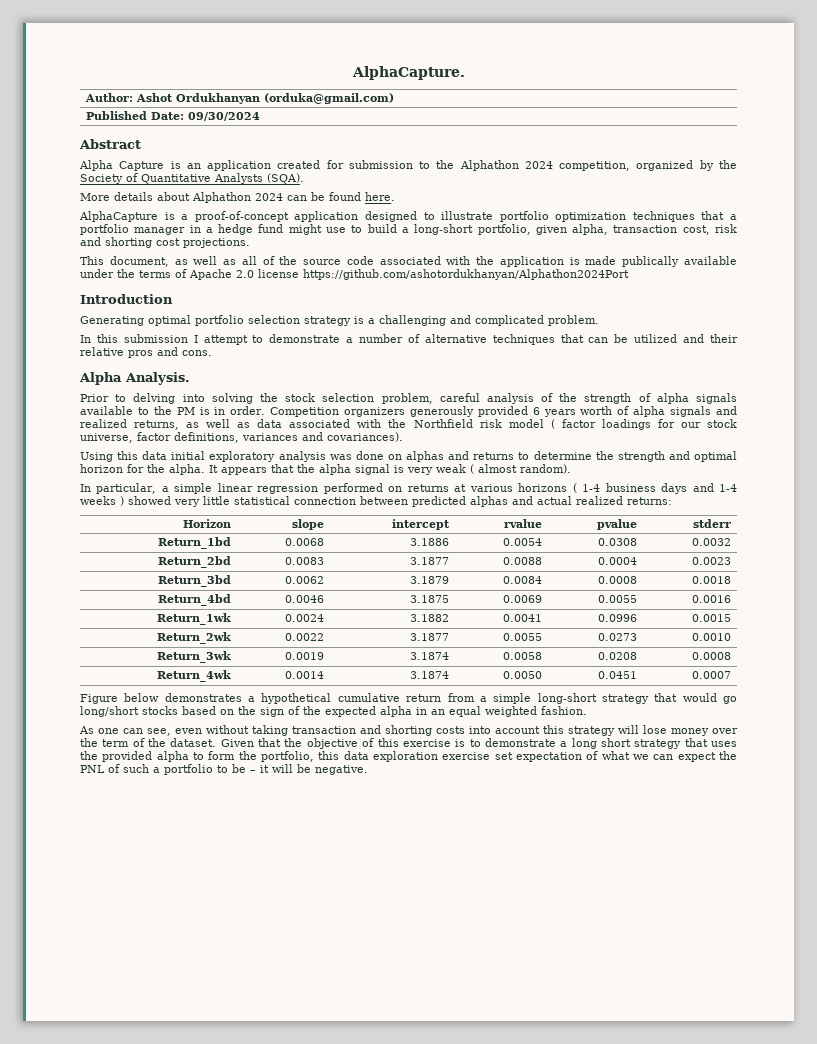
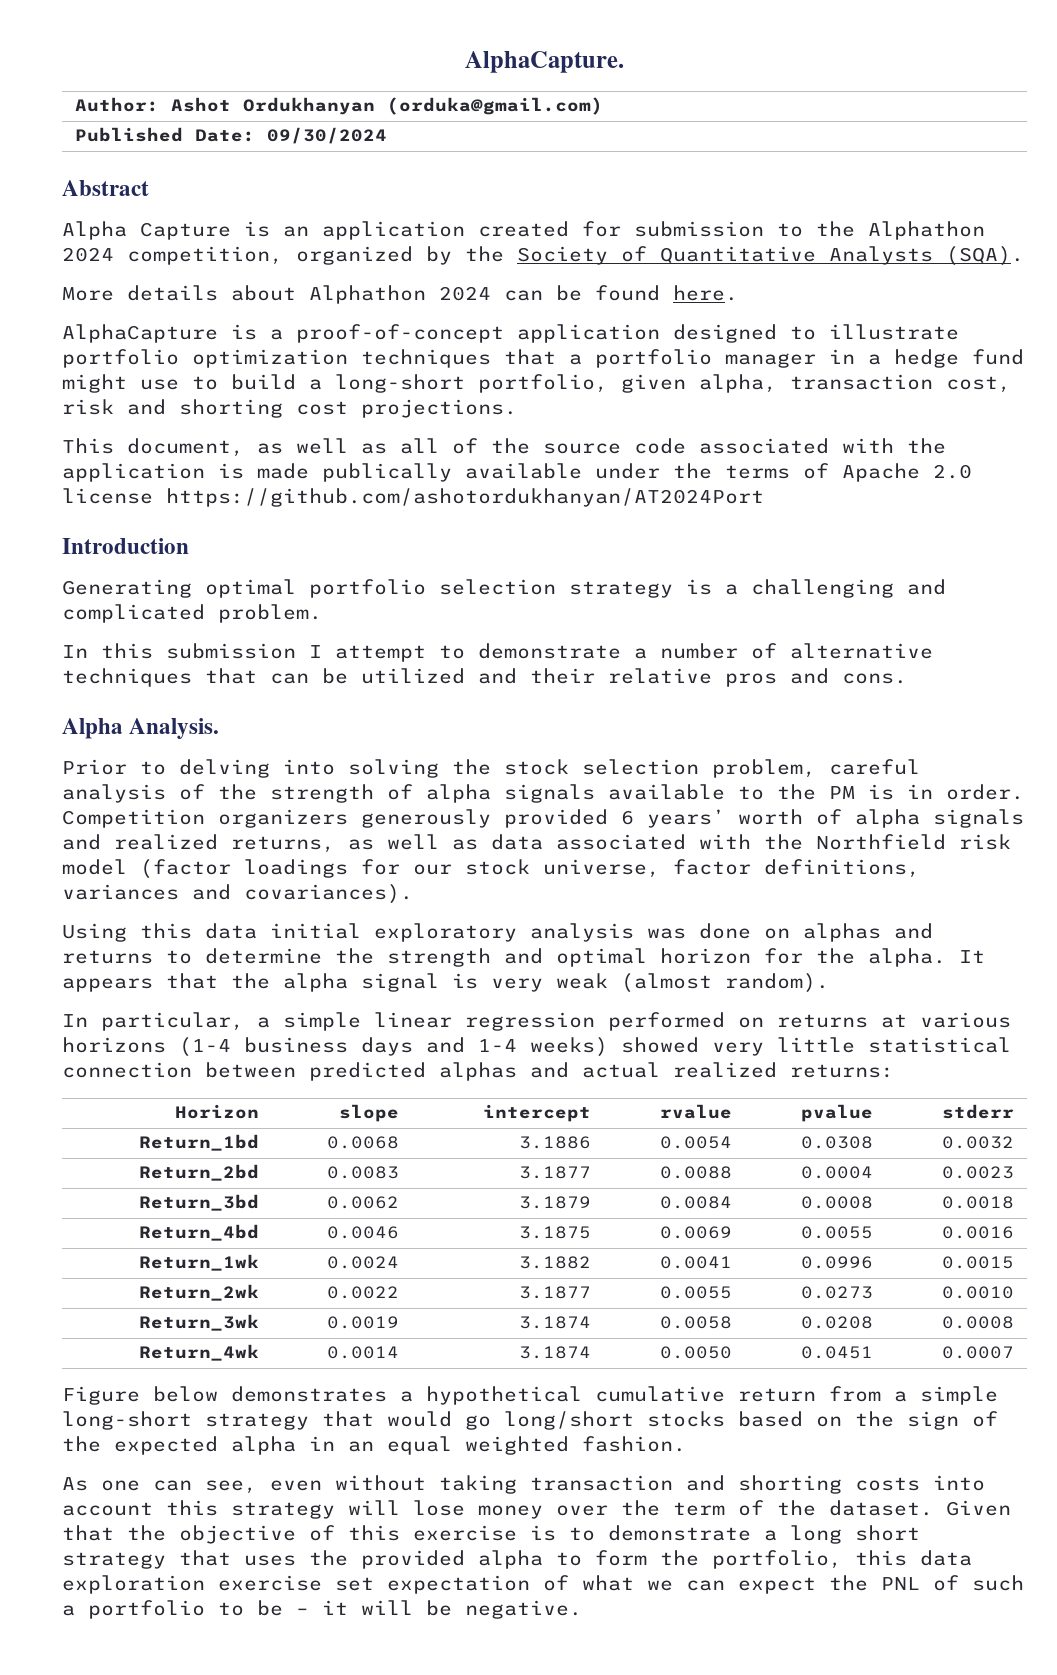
- This document, as well as all of the source code associated with the application is made publically available under the terms of Apache 2.0 license https://github.com/ashotordukhanyan/Alphathon2024Port
+ This document, as well as all of the source code associated with the application is made publically available under the terms of Apache 2.0 license https://github.com/ashotordukhanyan/AT2024Port
- Competition organizers generously provided 6 years worth of alpha signals and realized returns, as well as data associated with the Northfield risk model ( factor loadings for our stock universe, factor definitions, variances and covariances).
+ Competition organizers generously provided 6 years’ worth of alpha signals and realized returns, as well as data associated with the Northfield risk model (factor loadings for our stock universe, factor definitions, variances and covariances).
- It appears that the alpha signal is very weak ( almost random).
+ It appears that the alpha signal is very weak (almost random).
- In particular, a simple linear regression performed on returns at various horizons ( 1-4 business days and 1-4 weeks ) showed very little statistical connection between predicted alphas and actual realized returns:
+ In particular, a simple linear regression performed on returns at various horizons (1-4 business days and 1-4 weeks) showed very little statistical connection between predicted alphas and actual realized returns:

